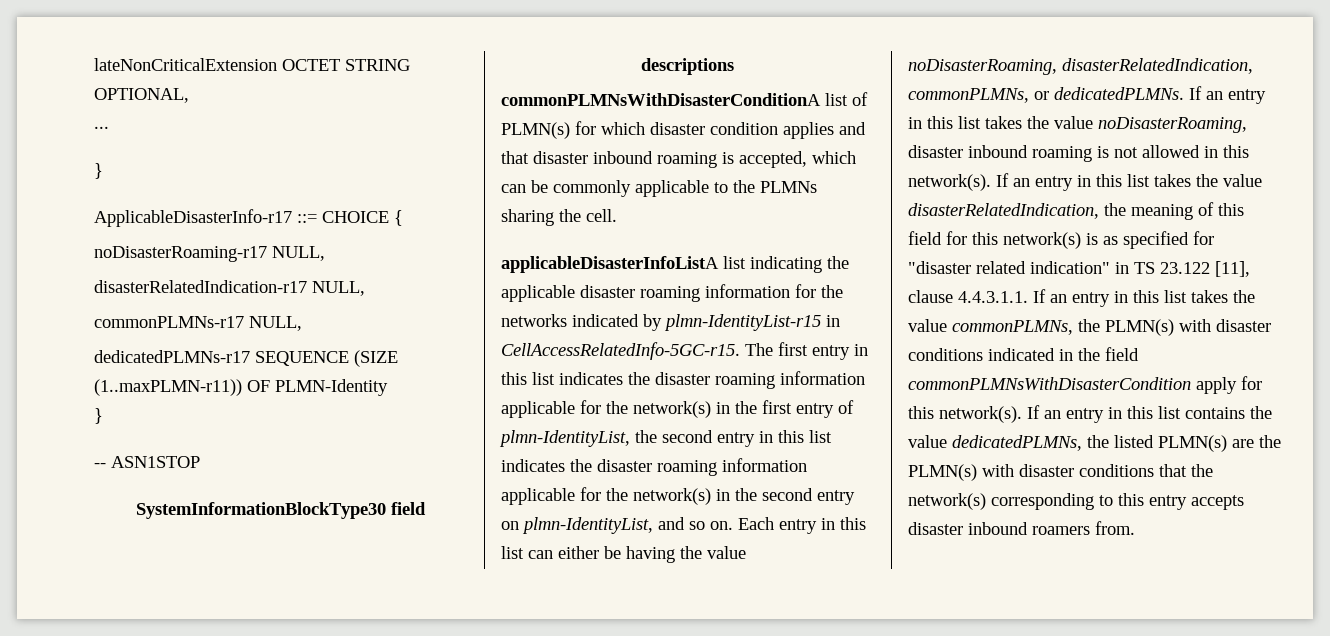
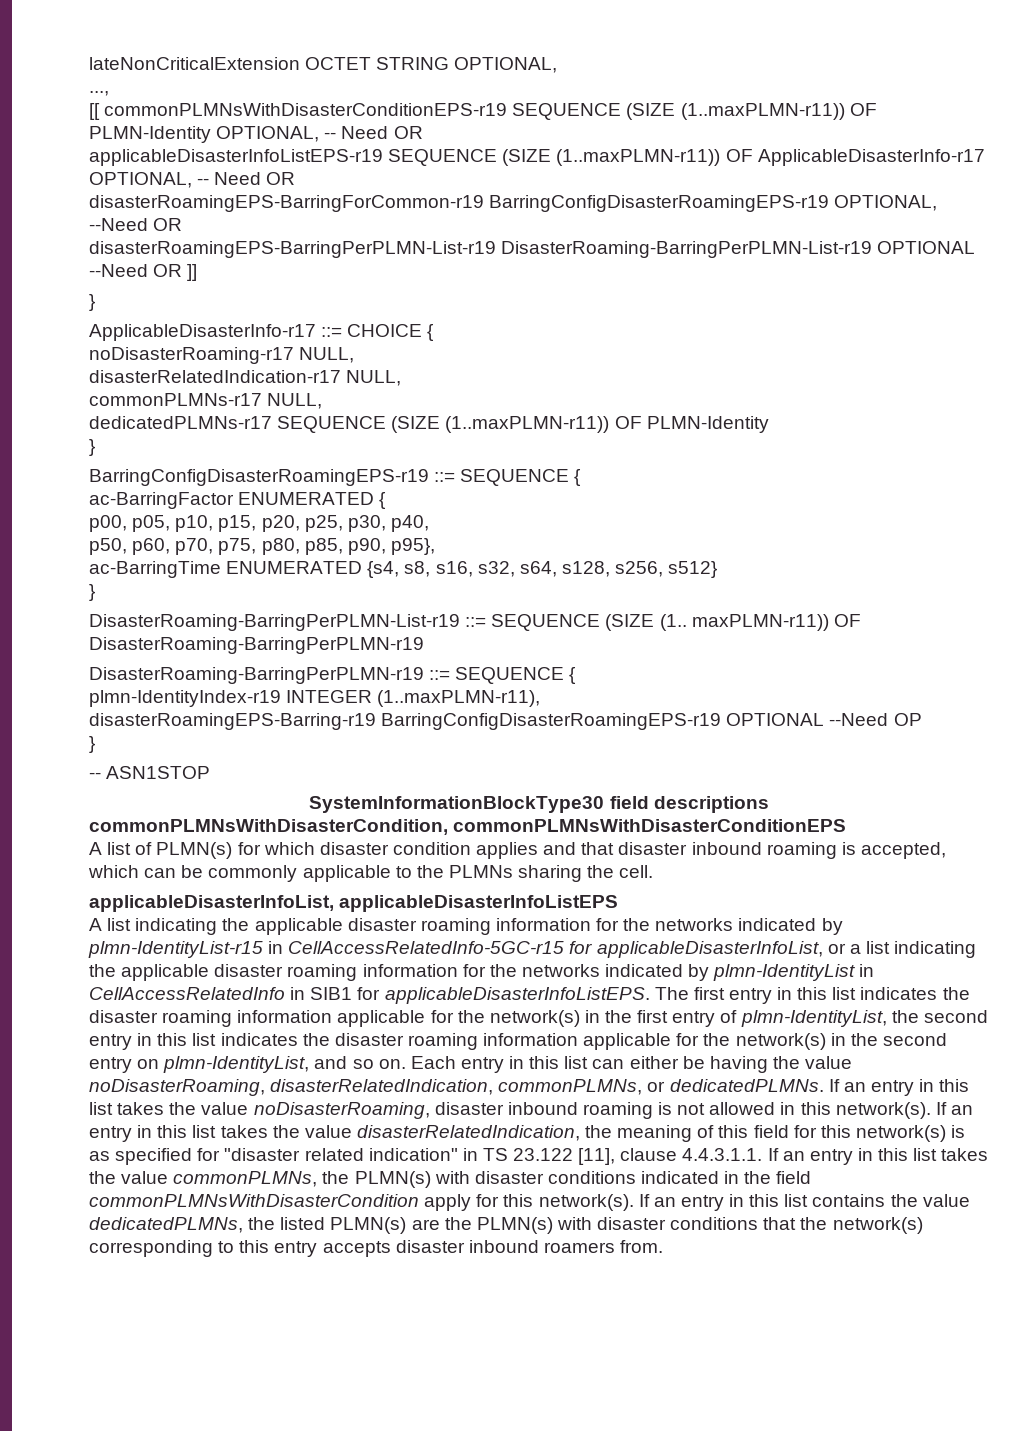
- ...
+ ...,
+ [[ commonPLMNsWithDisasterConditionEPS-r19 SEQUENCE (SIZE (1..maxPLMN-r11)) OF PLMN-Identity OPTIONAL, -- Need OR
+ applicableDisasterInfoListEPS-r19 SEQUENCE (SIZE (1..maxPLMN-r11)) OF ApplicableDisasterInfo-r17 OPTIONAL, -- Need OR
+ disasterRoamingEPS-BarringForCommon-r19 BarringConfigDisasterRoamingEPS-r19 OPTIONAL, --Need OR
+ disasterRoamingEPS-BarringPerPLMN-List-r19 DisasterRoaming-BarringPerPLMN-List-r19 OPTIONAL --Need OR ]]
+ BarringConfigDisasterRoamingEPS-r19 ::= SEQUENCE {
+ ac-BarringFactor ENUMERATED {
+ p00, p05, p10, p15, p20, p25, p30, p40,
+ p50, p60, p70, p75, p80, p85, p90, p95},
+ ac-BarringTime ENUMERATED {s4, s8, s16, s32, s64, s128, s256, s512}
+ }
+ DisasterRoaming-BarringPerPLMN-List-r19 ::= SEQUENCE (SIZE (1.. maxPLMN-r11)) OF DisasterRoaming-BarringPerPLMN-r19
+ DisasterRoaming-BarringPerPLMN-r19 ::= SEQUENCE {
+ plmn-IdentityIndex-r19 INTEGER (1..maxPLMN-r11),
+ disasterRoamingEPS-Barring-r19 BarringConfigDisasterRoamingEPS-r19 OPTIONAL --Need OP
+ }
- commonPLMNsWithDisasterConditionA list of PLMN(s) for which disaster condition applies and that disaster inbound roaming is accepted, which can be commonly applicable to the PLMNs sharing the cell.
+ commonPLMNsWithDisasterCondition, commonPLMNsWithDisasterConditionEPS
+ A list of PLMN(s) for which disaster condition applies and that disaster inbound roaming is accepted, which can be commonly applicable to the PLMNs sharing the cell.
- applicableDisasterInfoListA list indicating the applicable disaster roaming information for the networks indicated by plmn-IdentityList-r15 in CellAccessRelatedInfo-5GC-r15.
+ applicableDisasterInfoList, applicableDisasterInfoListEPS
+ A list indicating the applicable disaster roaming information for the networks indicated by plmn-IdentityList-r15 in CellAccessRelatedInfo-5GC-r15 for applicableDisasterInfoList, or a list indicating the applicable disaster roaming information for the networks indicated by plmn-IdentityList in CellAccessRelatedInfo in SIB1 for applicableDisasterInfoListEPS.

